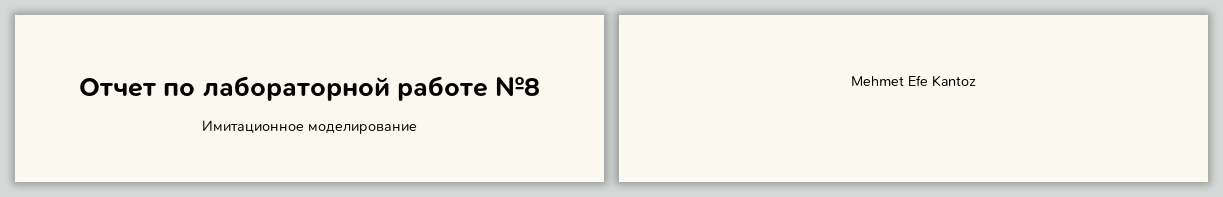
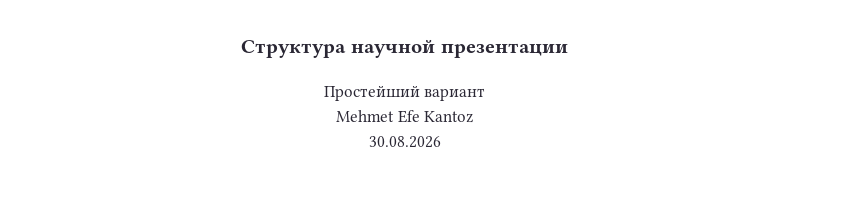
- Отчет по лабораторной работе №8
- Имитационное моделирование
+ Структура научной презентации
+ Простейший вариант
+ 30.08.2026

